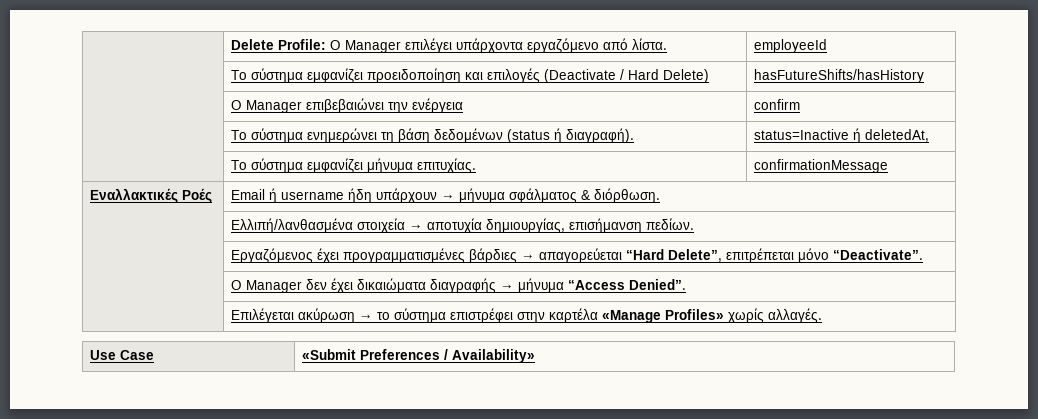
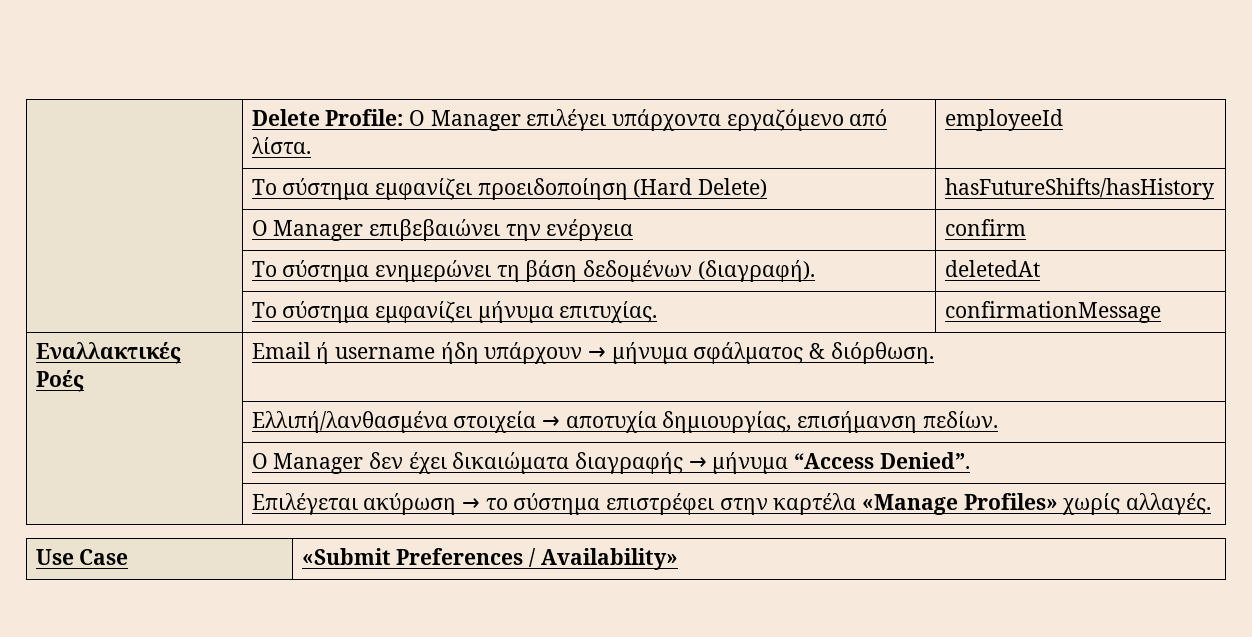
- | Το σύστημα εμφανίζει προειδοποίηση και επιλογές (Deactivate / Hard Delete) | hasFutureShifts/hasHistory
+ | Το σύστημα εμφανίζει προειδοποίηση (Hard Delete) | hasFutureShifts/hasHistory
- | Το σύστημα ενημερώνει τη βάση δεδομένων (status ή διαγραφή). | status=Inactive ή deletedAt,
+ | Το σύστημα ενημερώνει τη βάση δεδομένων (διαγραφή). | deletedAt
- | Εργαζόμενος έχει προγραμματισμένες βάρδιες → απαγορεύεται “Hard Delete”, επιτρέπεται μόνο “Deactivate”.

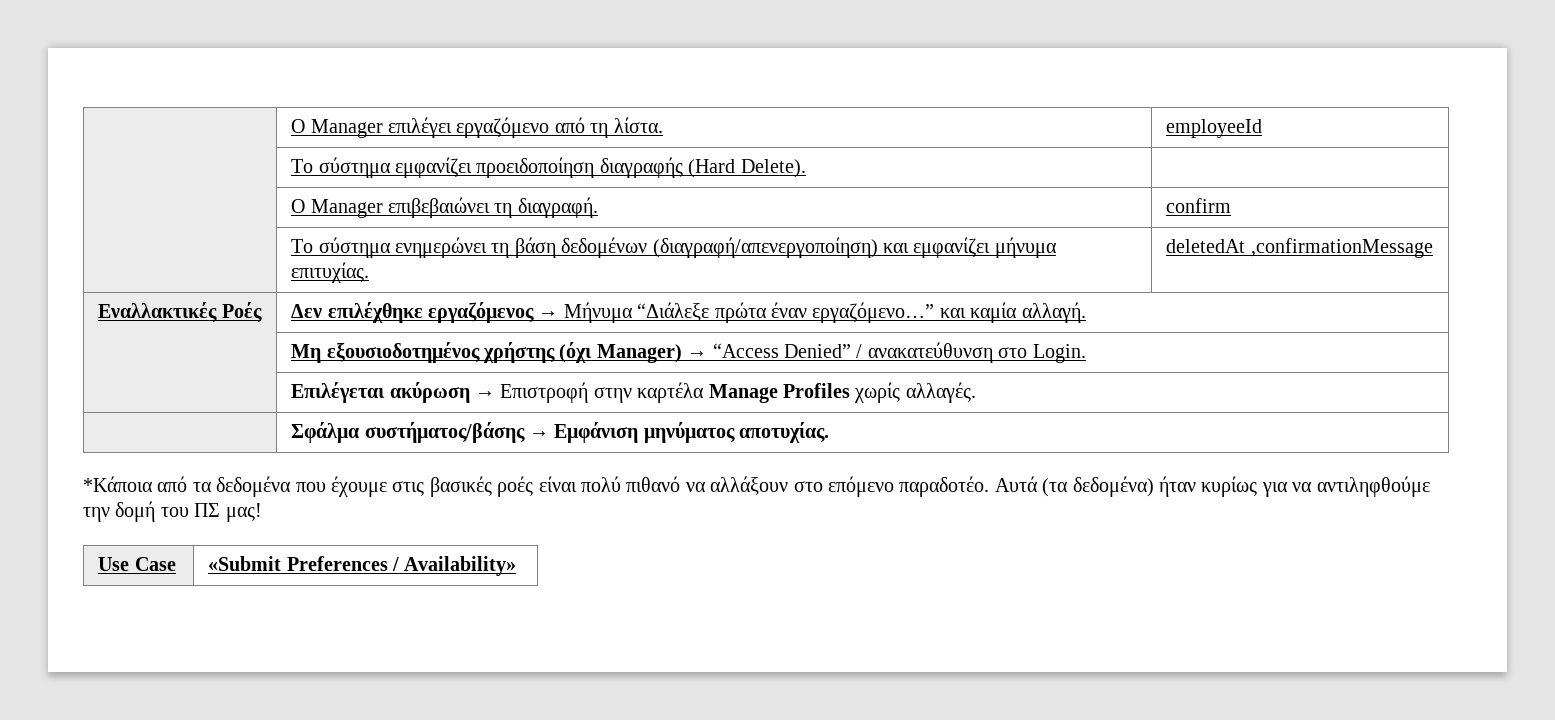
- | Delete Profile: Ο Manager επιλέγει υπάρχοντα εργαζόμενο από λίστα. | employeeId
+ | Ο Manager επιλέγει εργαζόμενο από τη λίστα. | employeeId
- | Το σύστημα εμφανίζει προειδοποίηση (Hard Delete) | hasFutureShifts/hasHistory
+ | Το σύστημα εμφανίζει προειδοποίηση διαγραφής (Hard Delete). |
- | Ο Manager επιβεβαιώνει την ενέργεια | confirm
+ | Ο Manager επιβεβαιώνει τη διαγραφή. | confirm
- | Το σύστημα ενημερώνει τη βάση δεδομένων (διαγραφή). | deletedAt
- | Το σύστημα εμφανίζει μήνυμα επιτυχίας. | confirmationMessage
+ | Το σύστημα ενημερώνει τη βάση δεδομένων (διαγραφή/απενεργοποίηση) και εμφανίζει μήνυμα επιτυχίας. | deletedAt ,confirmationMessage
- Εναλλακτικές Ροές | Email ή username ήδη υπάρχουν → μήνυμα σφάλματος & διόρθωση.
- | Ελλιπή/λανθασμένα στοιχεία → αποτυχία δημιουργίας, επισήμανση πεδίων.
- | Ο Manager δεν έχει δικαιώματα διαγραφής → μήνυμα “Access Denied”.
- | Επιλέγεται ακύρωση → το σύστημα επιστρέφει στην καρτέλα «Manage Profiles» χωρίς αλλαγές.
+ Εναλλακτικές Ροές | Δεν επιλέχθηκε εργαζόμενος → Μήνυμα “Διάλεξε πρώτα έναν εργαζόμενο…” και καμία αλλαγή.
+ | Μη εξουσιοδοτημένος χρήστης (όχι Manager) → “Access Denied” / ανακατεύθυνση στο Login.
+ | Επιλέγεται ακύρωση → Επιστροφή στην καρτέλα Manage Profiles χωρίς αλλαγές.
+ | Σφάλμα συστήματος/βάσης → Εμφάνιση μηνύματος αποτυχίας.
+ *Kάποια από τα δεδομένα που έχουμε στις βασικές ροές είναι πολύ πιθανό να αλλάξουν στο επόμενο παραδοτέο. Αυτά (τα δεδομένα) ήταν κυρίως για να αντιληφθούμε την δομή του ΠΣ μας!

